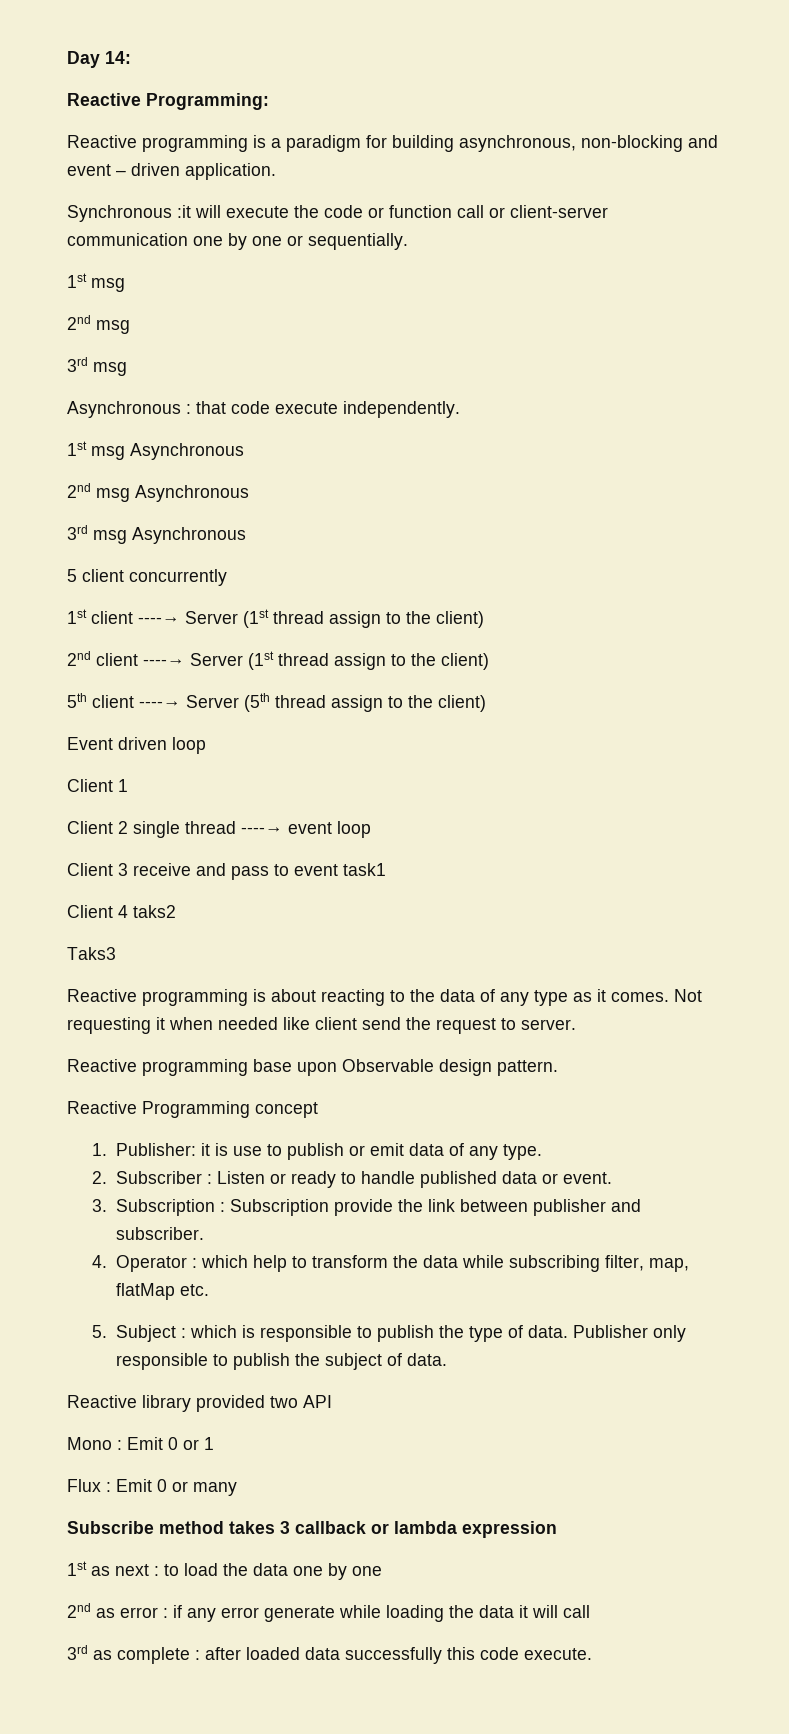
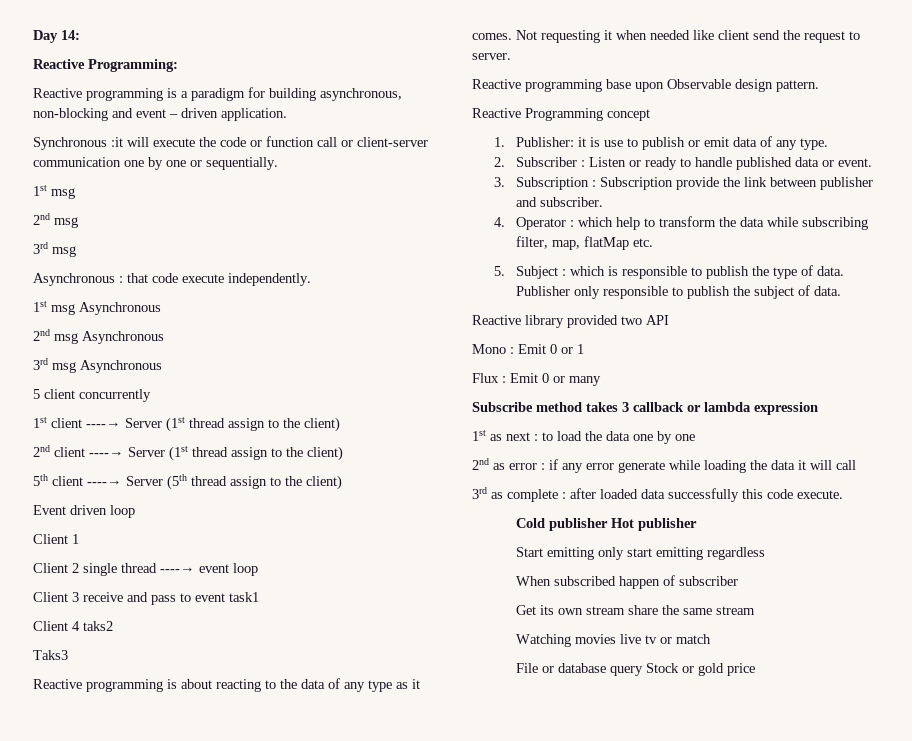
+ Cold publisher Hot publisher
+ Start emitting only start emitting regardless
+ When subscribed happen of subscriber
+ Get its own stream share the same stream
+ Watching movies live tv or match
+ File or database query Stock or gold price

